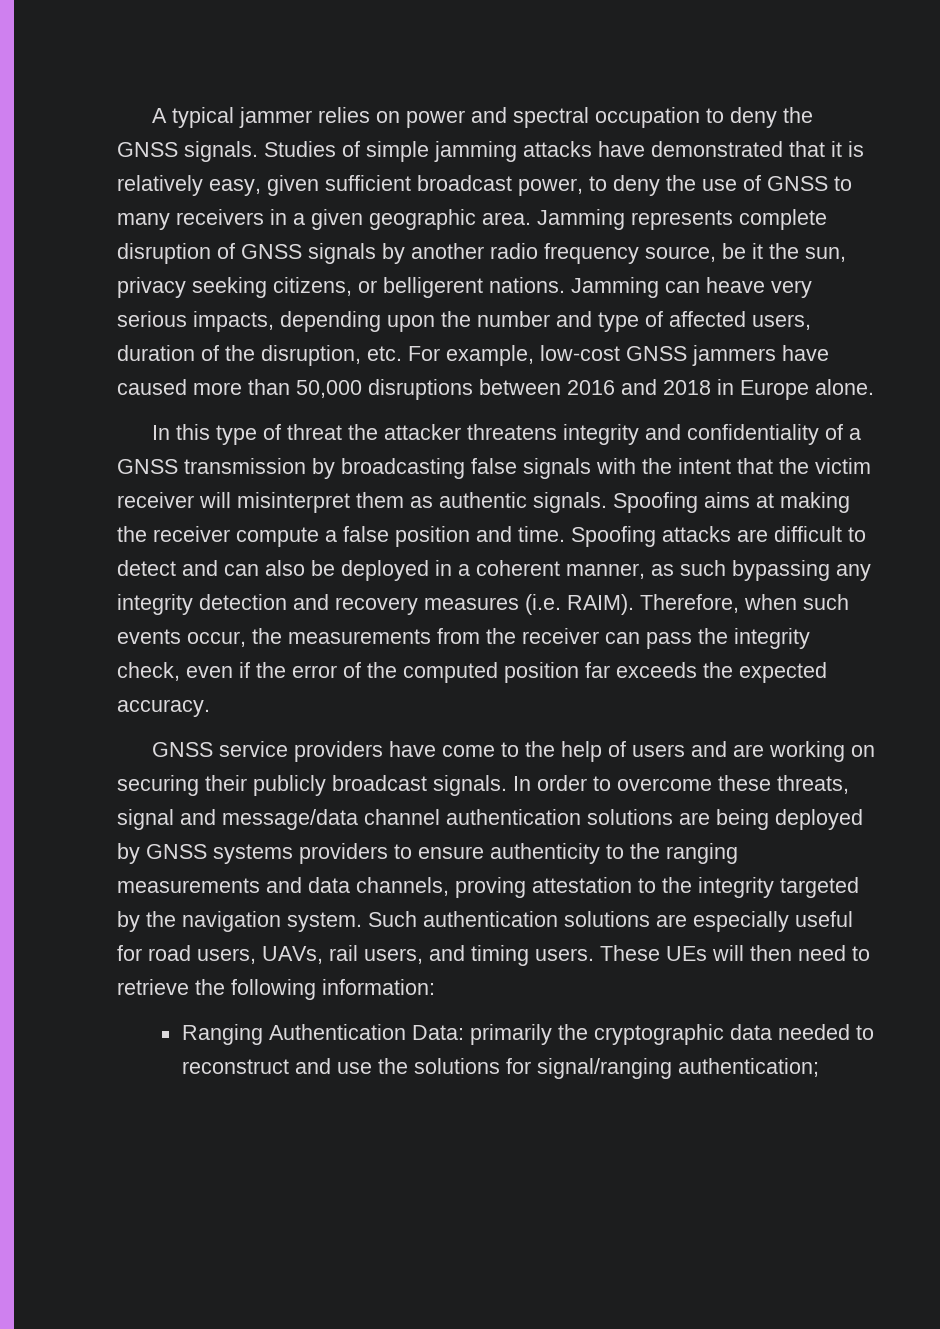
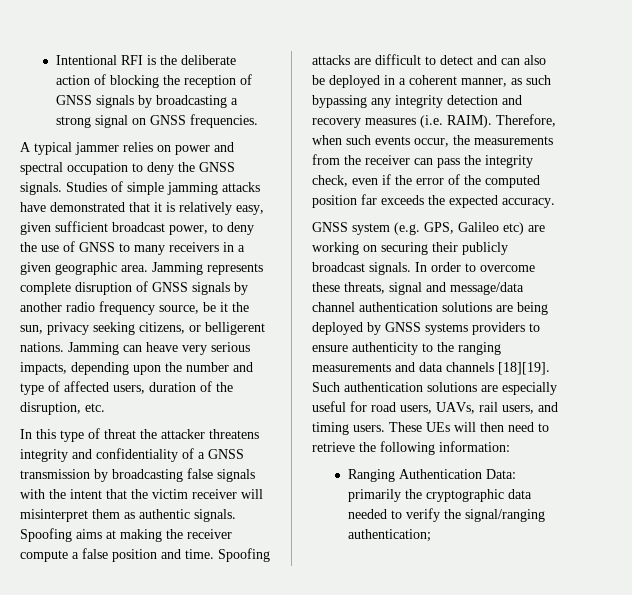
+ Intentional RFI is the deliberate action of blocking the reception of GNSS signals by broadcasting a strong signal on GNSS frequencies.
- Jamming can heave very serious impacts, depending upon the number and type of affected users, duration of the disruption, etc. For example, low-cost GNSS jammers have caused more than 50,000 disruptions between 2016 and 2018 in Europe alone.
+ Jamming can heave very serious impacts, depending upon the number and type of affected users, duration of the disruption, etc.
- GNSS service providers have come to the help of users and are working on securing their publicly broadcast signals.
+ GNSS system (e.g. GPS, Galileo etc) are working on securing their publicly broadcast signals.
- In order to overcome these threats, signal and message/data channel authentication solutions are being deployed by GNSS systems providers to ensure authenticity to the ranging measurements and data channels, proving attestation to the integrity targeted by the navigation system.
+ In order to overcome these threats, signal and message/data channel authentication solutions are being deployed by GNSS systems providers to ensure authenticity to the ranging measurements and data channels [18][19].
- Ranging Authentication Data: primarily the cryptographic data needed to reconstruct and use the solutions for signal/ranging authentication;
+ Ranging Authentication Data: primarily the cryptographic data needed to verify the signal/ranging authentication;

